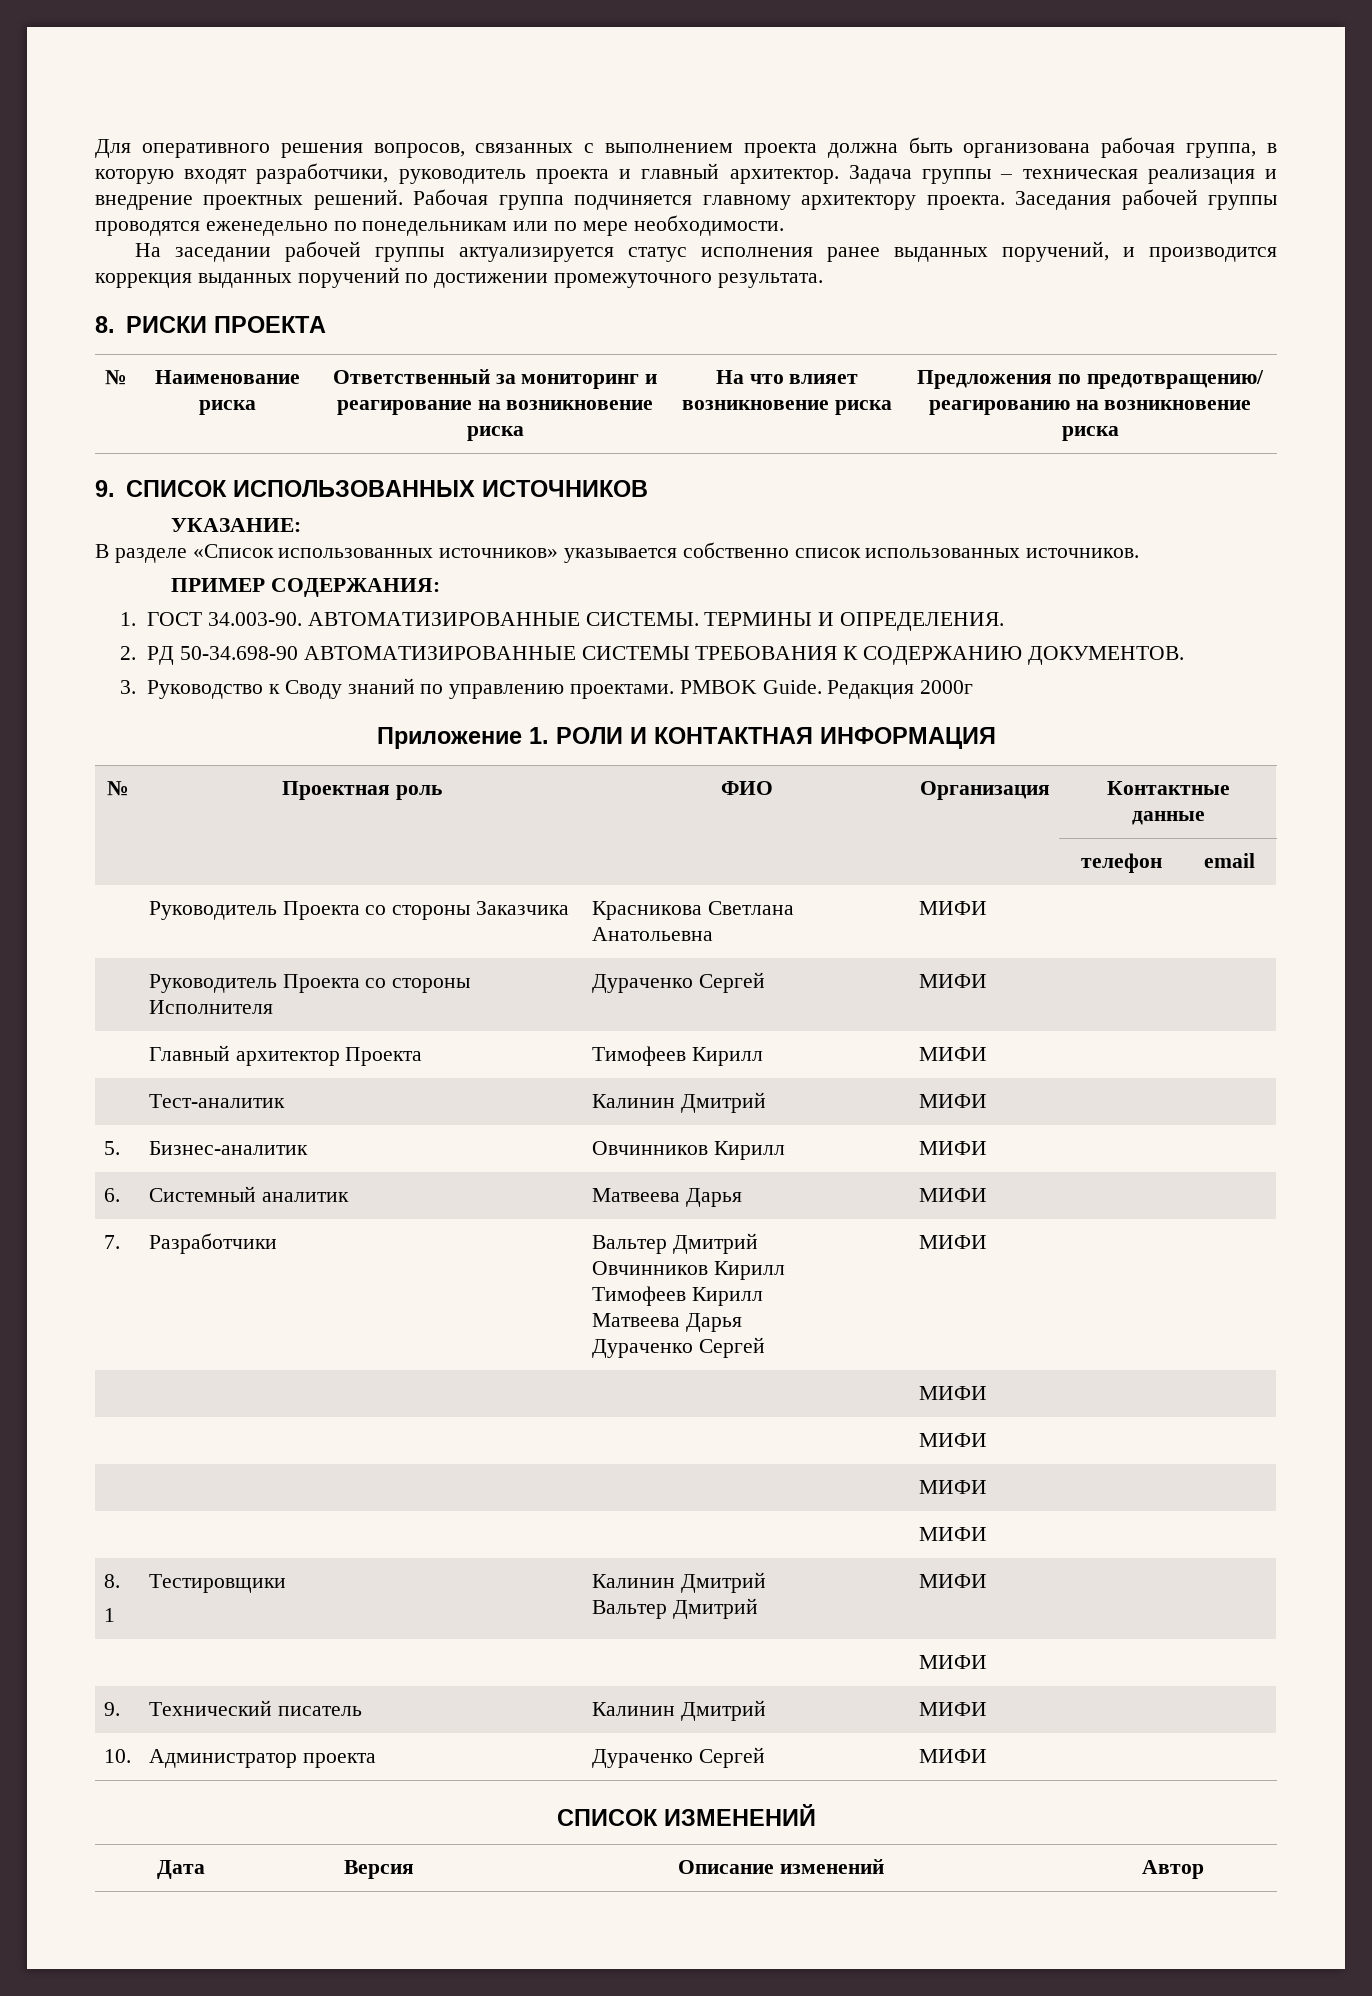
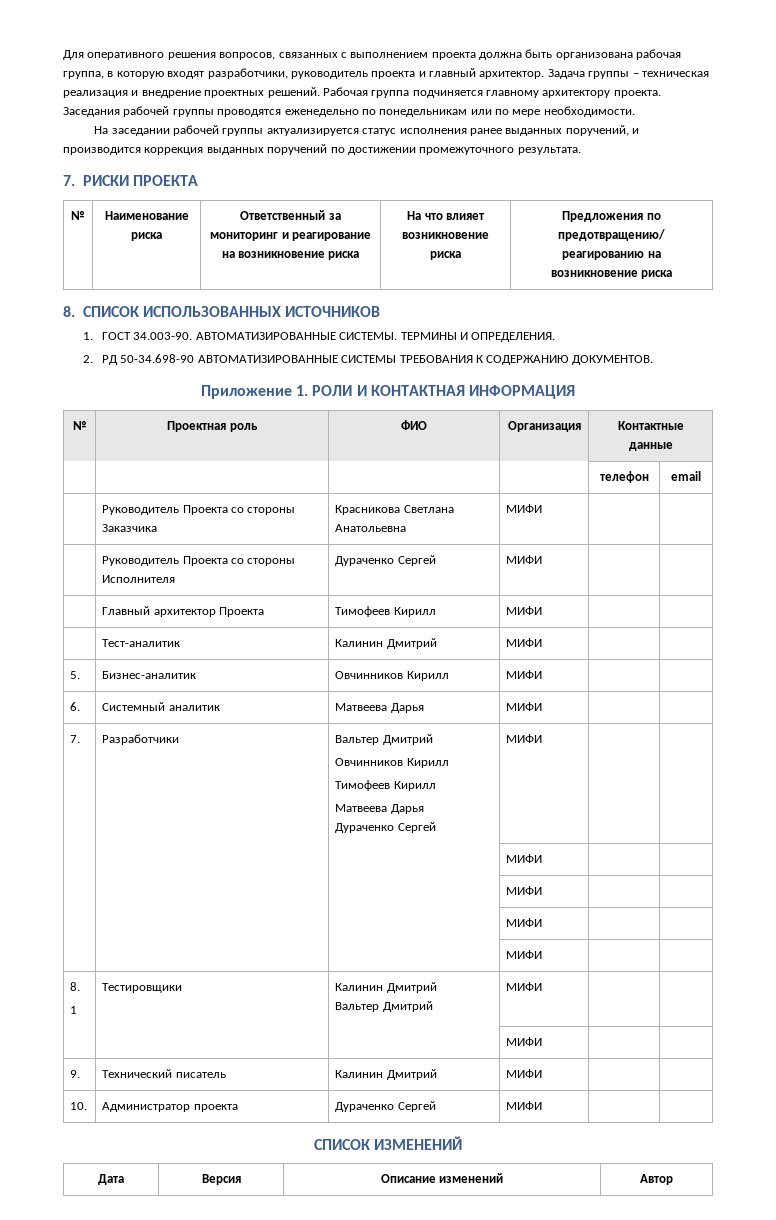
- 8. РИСКИ ПРОЕКТА
+ 7. РИСКИ ПРОЕКТА
- 9. СПИСОК ИСПОЛЬЗОВАННЫХ ИСТОЧНИКОВ
+ 8. СПИСОК ИСПОЛЬЗОВАННЫХ ИСТОЧНИКОВ
- УКАЗАНИЕ:
- В разделе «Список использованных источников» указывается собственно список использованных источников.
- ПРИМЕР СОДЕРЖАНИЯ:
- 3. Руководство к Своду знаний по управлению проектами. PMBOK Guide. Редакция 2000г

